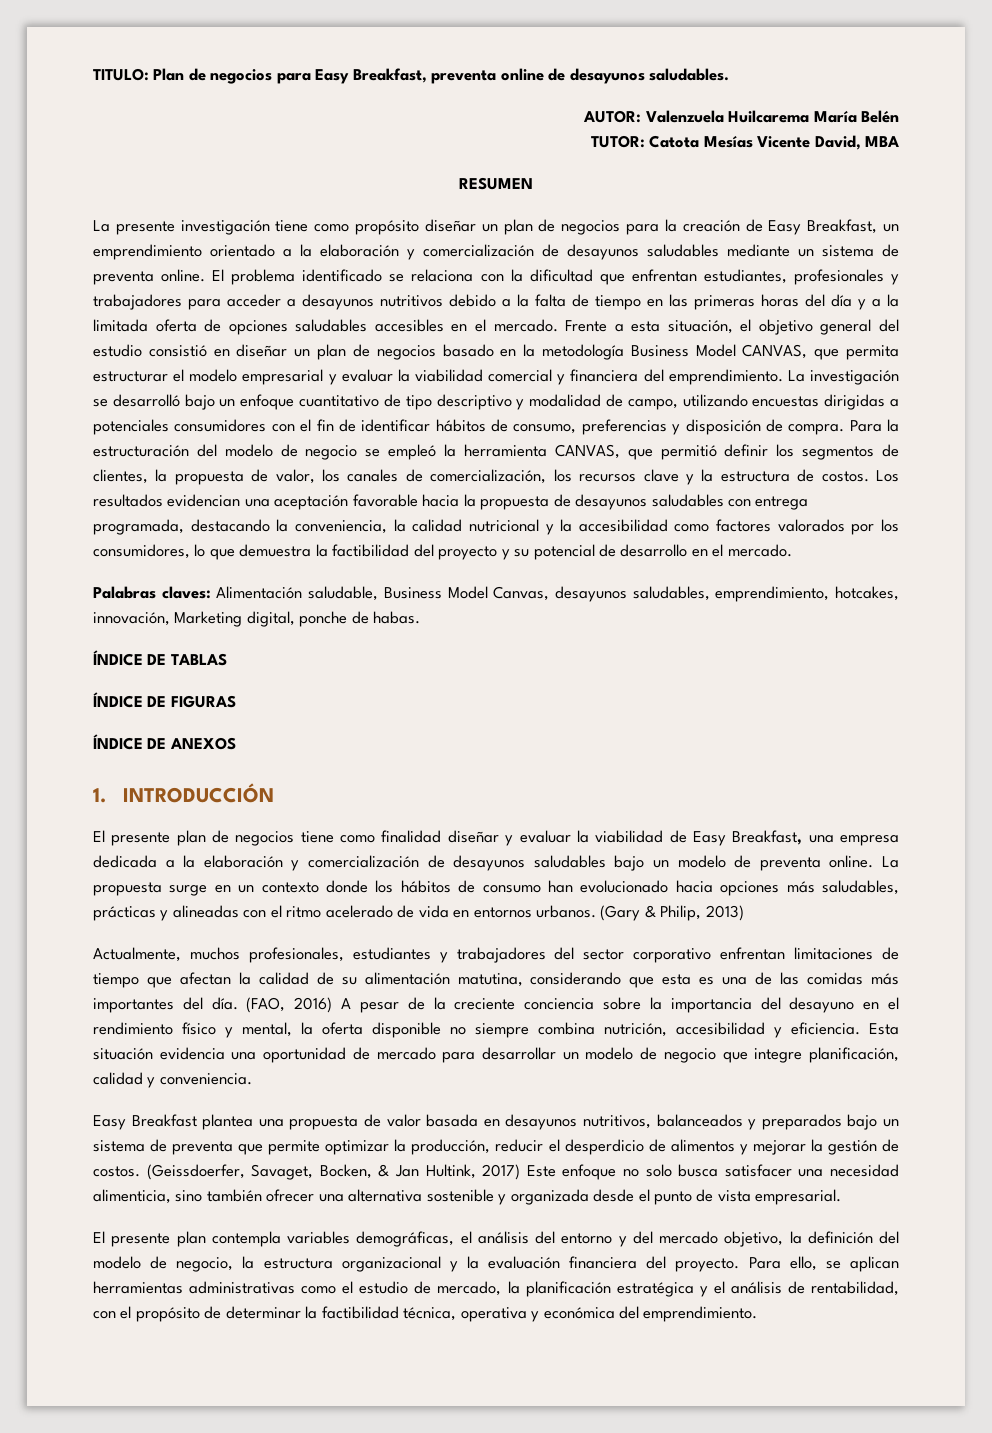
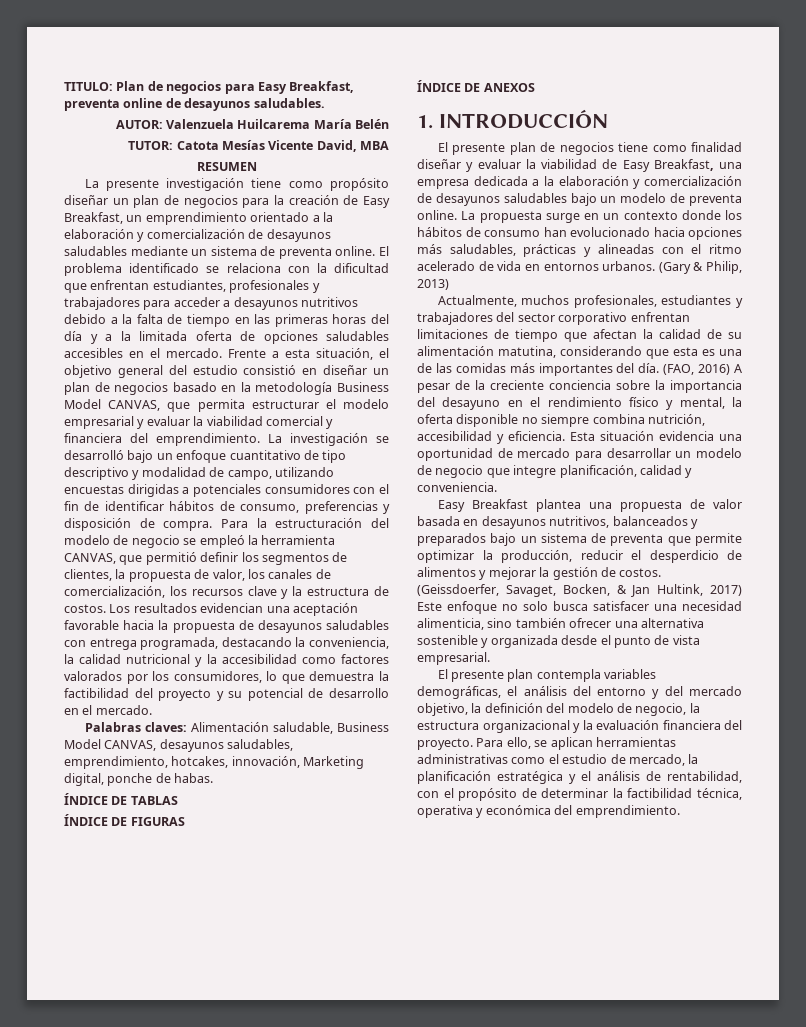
- Palabras claves: Alimentación saludable, Business Model Canvas, desayunos saludables, emprendimiento, hotcakes, innovación, Marketing digital, ponche de habas.
+ Palabras claves: Alimentación saludable, Business Model CANVAS, desayunos saludables, emprendimiento, hotcakes, innovación, Marketing digital, ponche de habas.

